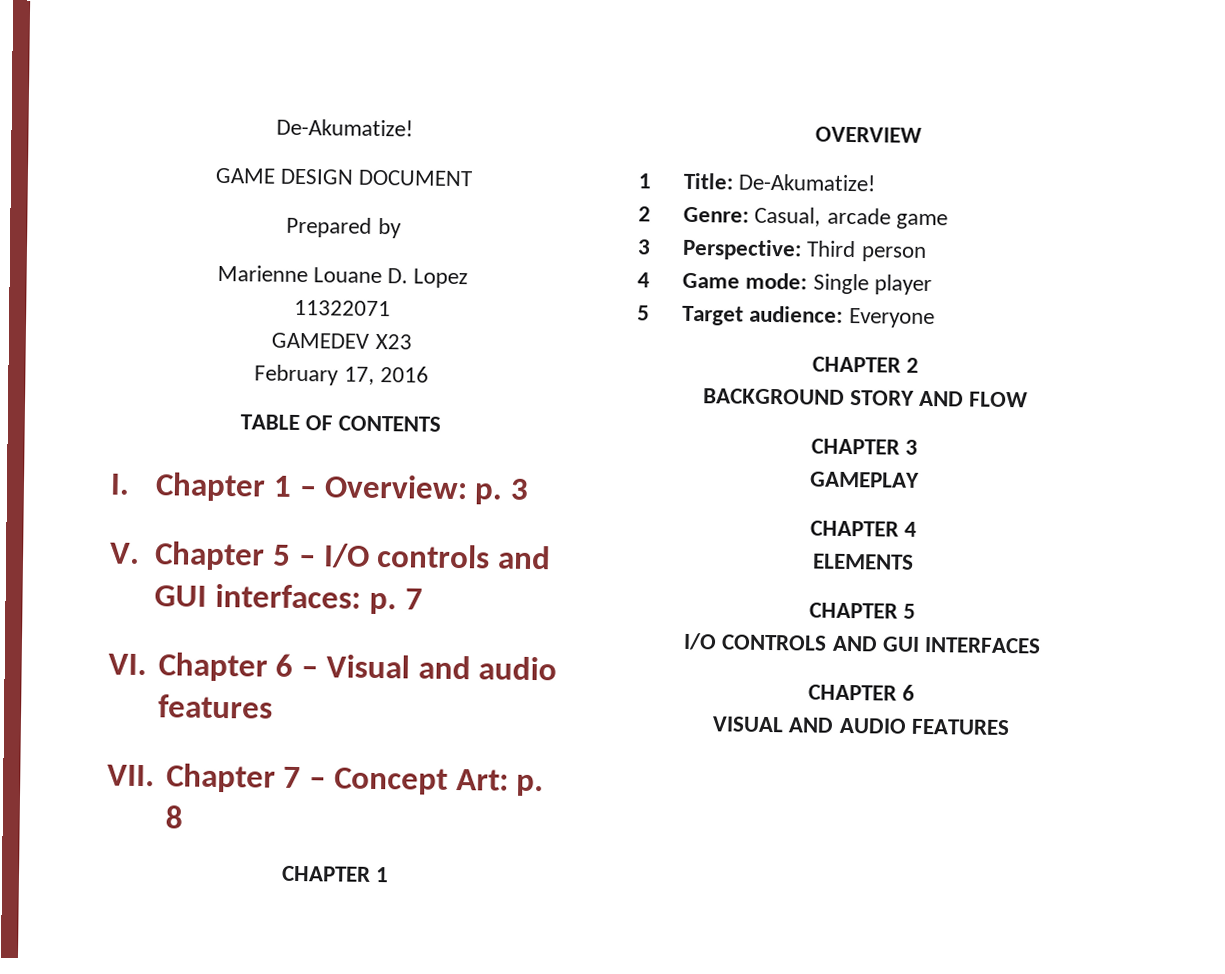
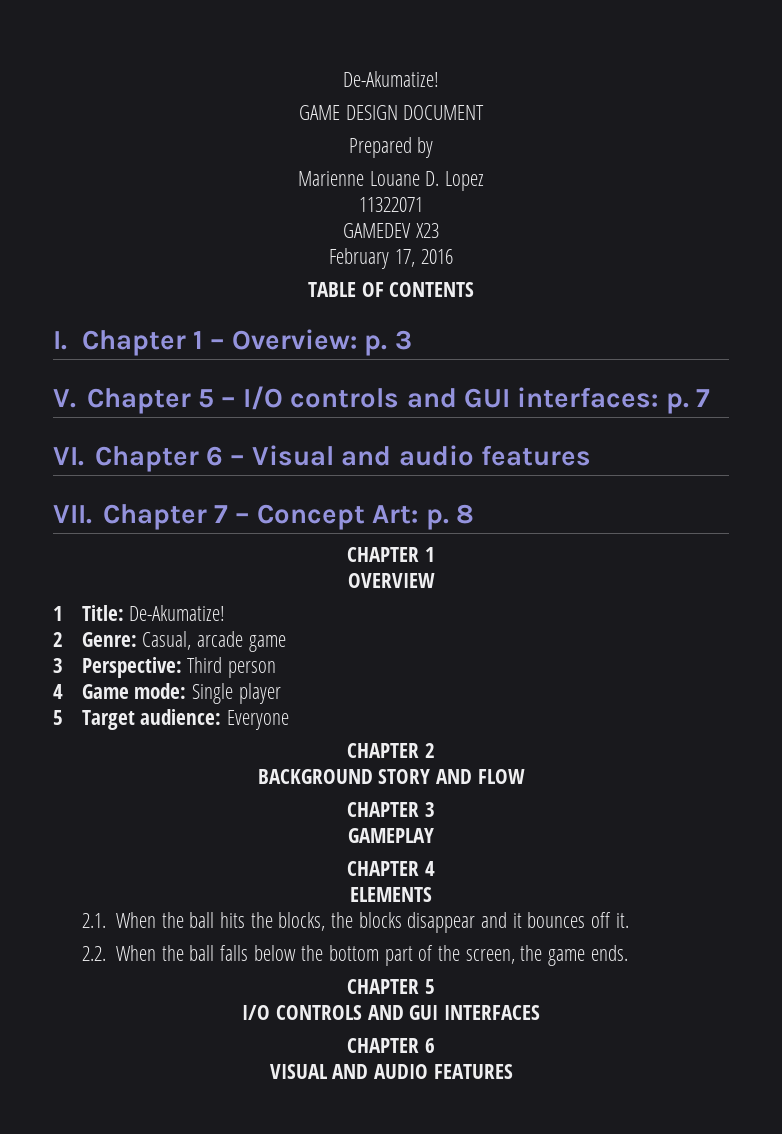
+ 2.1. When the ball hits the blocks, the blocks disappear and it bounces off it.
+ 2.2. When the ball falls below the bottom part of the screen, the game ends.

